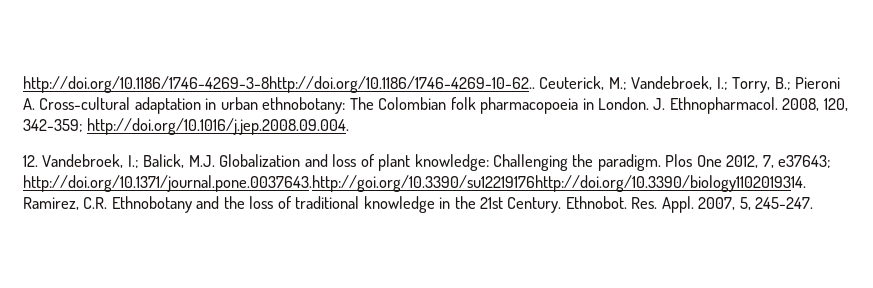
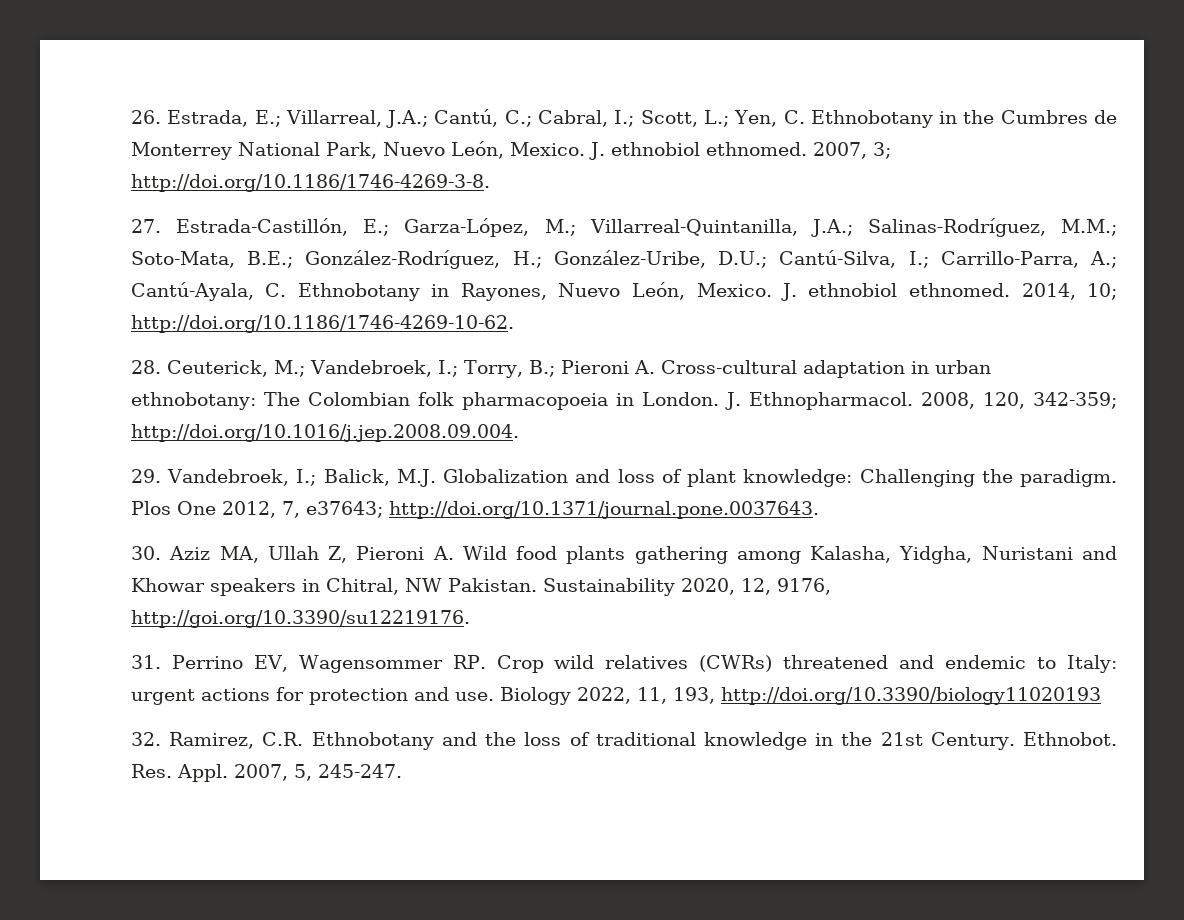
- http://doi.org/10.1186/1746-4269-3-8http://doi.org/10.1186/1746-4269-10-62.. Ceuterick, M.; Vandebroek, I.; Torry, B.; Pieroni A. Cross-cultural adaptation in urban ethnobotany: The Colombian folk pharmacopoeia in London.
+ 26. Estrada, E.; Villarreal, J.A.; Cantú, C.; Cabral, I.; Scott, L.; Yen, C. Ethnobotany in the Cumbres de Monterrey National Park, Nuevo León, Mexico. J. ethnobiol ethnomed. 2007, 3; http://doi.org/10.1186/1746-4269-3-8.
+ 27. Estrada-Castillón, E.; Garza-López, M.; Villarreal-Quintanilla, J.A.; Salinas-Rodríguez, M.M.; Soto-Mata, B.E.; González-Rodríguez, H.; González-Uribe, D.U.; Cantú-Silva, I.; Carrillo-Parra, A.; Cantú-Ayala, C. Ethnobotany in Rayones, Nuevo León, Mexico. J. ethnobiol ethnomed. 2014, 10; http://doi.org/10.1186/1746-4269-10-62.
+ 28. Ceuterick, M.; Vandebroek, I.; Torry, B.; Pieroni A. Cross-cultural adaptation in urban ethnobotany: The Colombian folk pharmacopoeia in London.
- 12. Vandebroek, I.; Balick, M.J. Globalization and loss of plant knowledge: Challenging the paradigm.
+ 29. Vandebroek, I.; Balick, M.J. Globalization and loss of plant knowledge: Challenging the paradigm.
- Plos One 2012, 7, e37643; http://doi.org/10.1371/journal.pone.0037643.http://goi.org/10.3390/su12219176http://doi.org/10.3390/biology1102019314. Ramirez, C.R. Ethnobotany and the loss of traditional knowledge in the 21st Century.
+ Plos One 2012, 7, e37643; http://doi.org/10.1371/journal.pone.0037643.
+ 30. Aziz MA, Ullah Z, Pieroni A. Wild food plants gathering among Kalasha, Yidgha, Nuristani and Khowar speakers in Chitral, NW Pakistan. Sustainability 2020, 12, 9176, http://goi.org/10.3390/su12219176.
+ 31. Perrino EV, Wagensommer RP. Crop wild relatives (CWRs) threatened and endemic to Italy: urgent actions for protection and use. Biology 2022, 11, 193, http://doi.org/10.3390/biology11020193
+ 32. Ramirez, C.R. Ethnobotany and the loss of traditional knowledge in the 21st Century.

